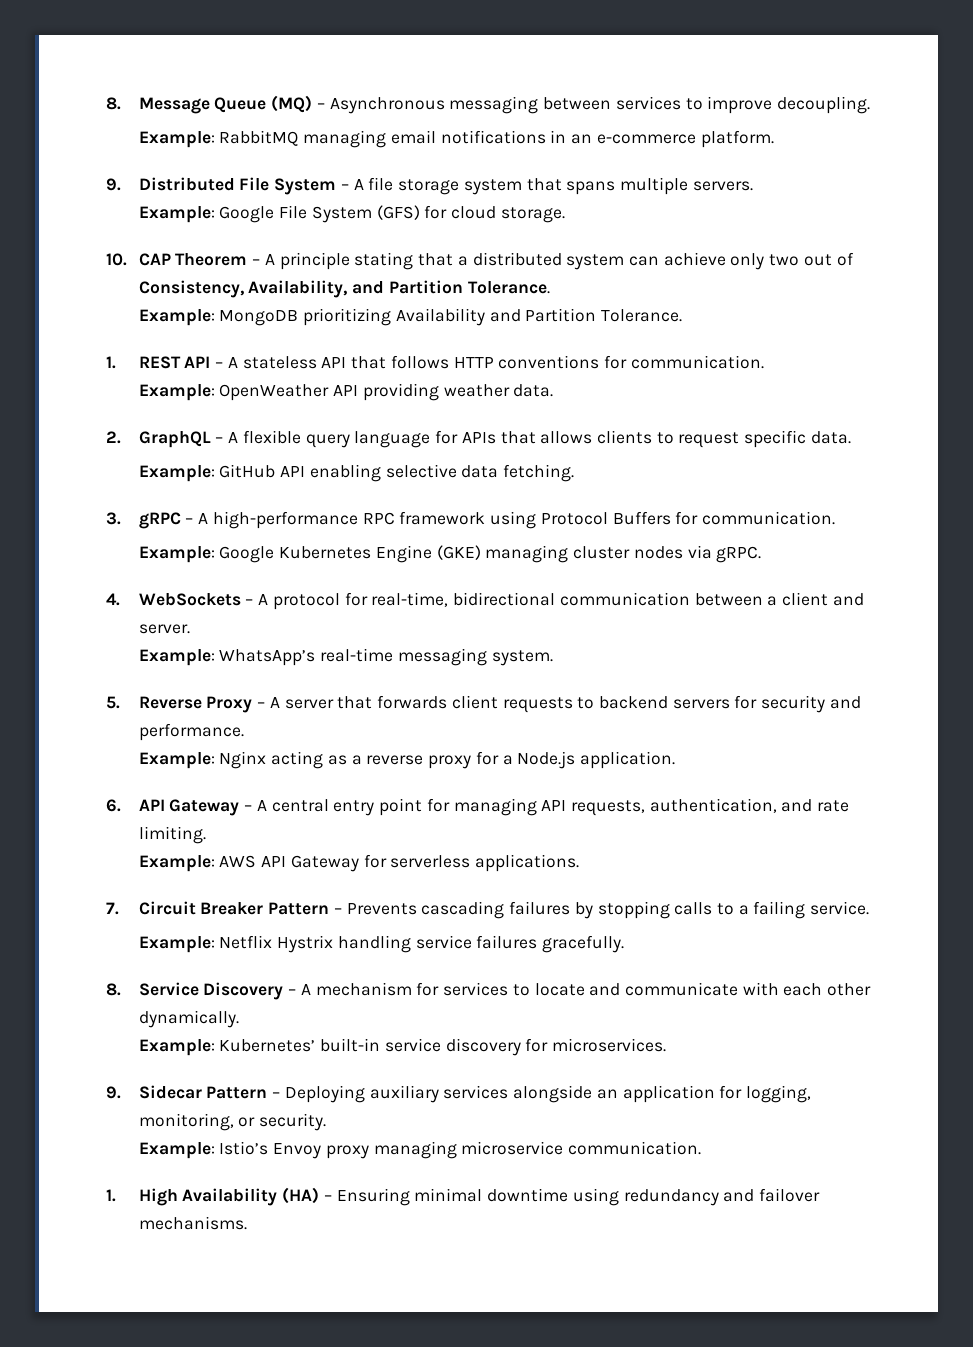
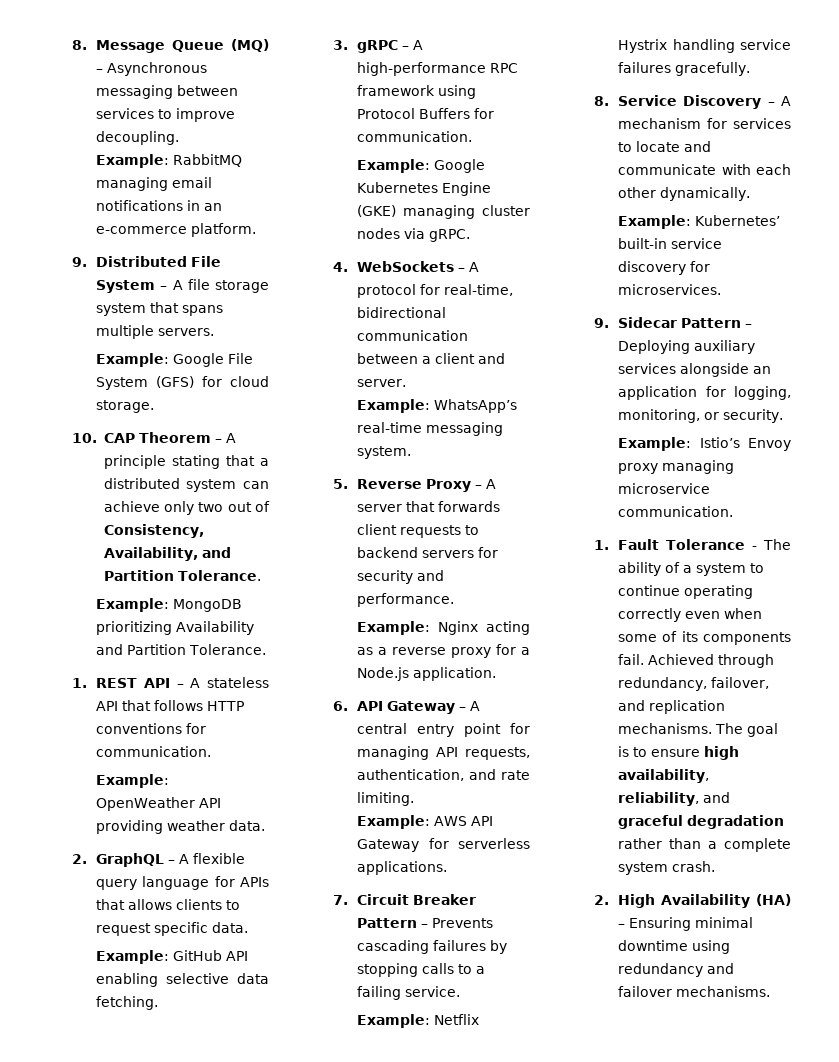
- 1. High Availability (HA) – Ensuring minimal downtime using redundancy and failover mechanisms.
+ 1. Fault Tolerance - The ability of a system to continue operating correctly even when some of its components fail. Achieved through redundancy, failover, and replication mechanisms. The goal is to ensure high availability, reliability, and graceful degradation rather than a complete system crash.
+ 2. High Availability (HA) – Ensuring minimal downtime using redundancy and failover mechanisms.

